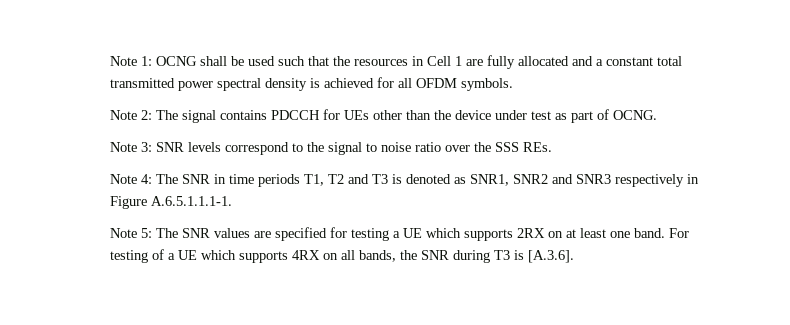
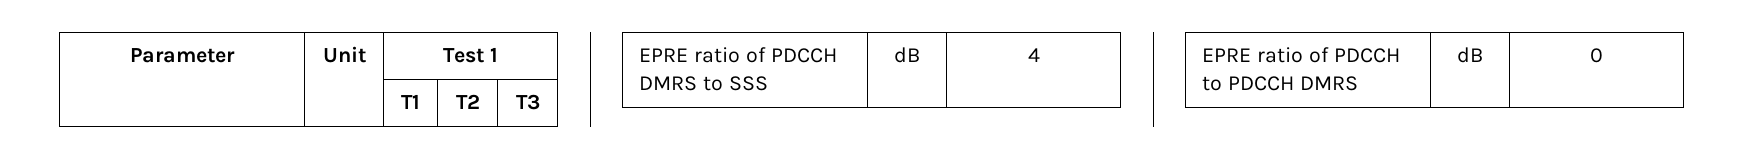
- Note 1: OCNG shall be used such that the resources in Cell 1 are fully allocated and a constant total transmitted power spectral density is achieved for all OFDM symbols.
- Note 2: The signal contains PDCCH for UEs other than the device under test as part of OCNG.
- Note 3: SNR levels correspond to the signal to noise ratio over the SSS REs.
- Note 4: The SNR in time periods T1, T2 and T3 is denoted as SNR1, SNR2 and SNR3 respectively in Figure A.6.5.1.1.1-1.
- Note 5: The SNR values are specified for testing a UE which supports 2RX on at least one band. For testing of a UE which supports 4RX on all bands, the SNR during T3 is [A.3.6].
+ Parameter | Unit | Test 1
+ | | T1 | T2 | T3
+ EPRE ratio of PDCCH DMRS to SSS | dB | 4
+ EPRE ratio of PDCCH to PDCCH DMRS | dB | 0

